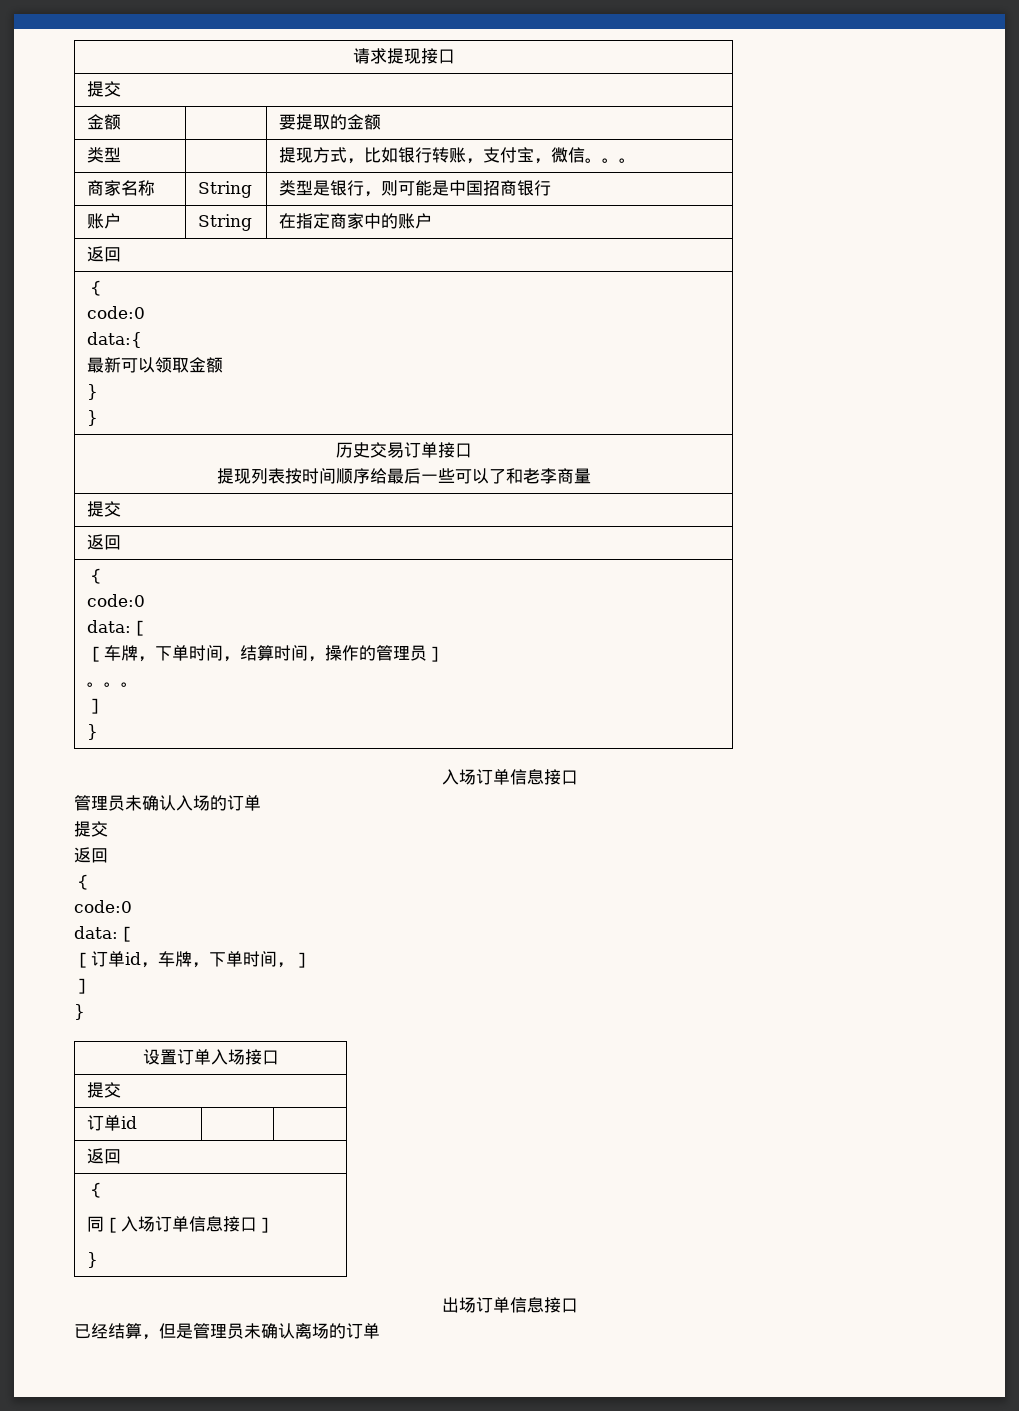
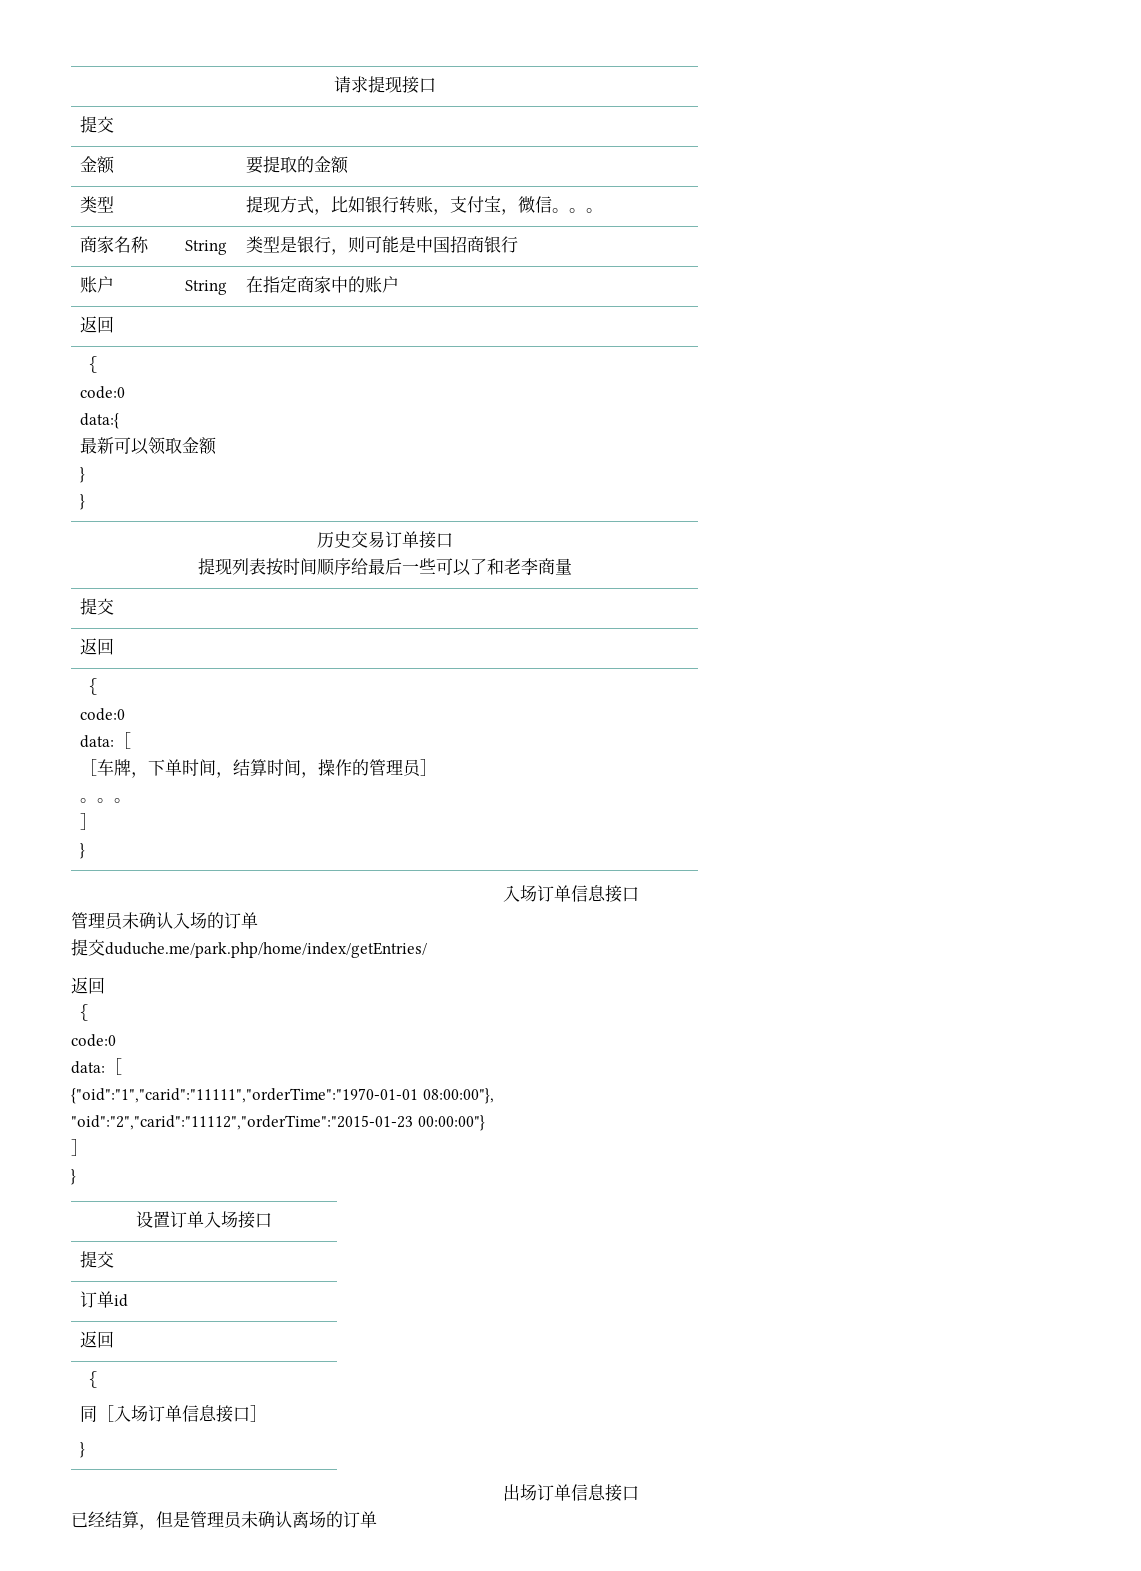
  管理员未确认入场的订单
- 提交
+ 提交duduche.me/park.php/home/index/getEntries/
  返回
  ｛
  code:0
  data:［
- ［订单id，车牌，下单时间，］
+ {"oid":"1","carid":"11111","orderTime":"1970-01-01 08:00:00"},
+ "oid":"2","carid":"11112","orderTime":"2015-01-23 00:00:00"}

